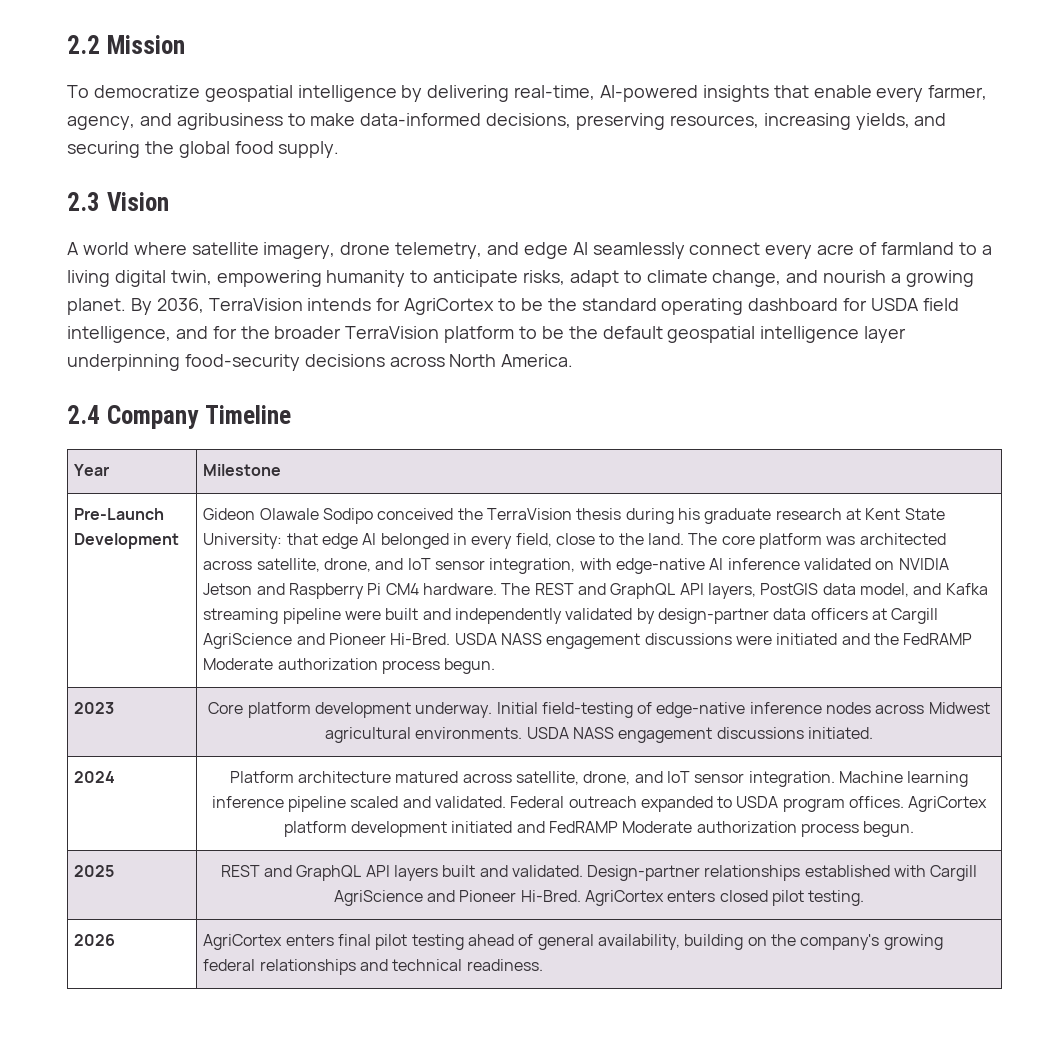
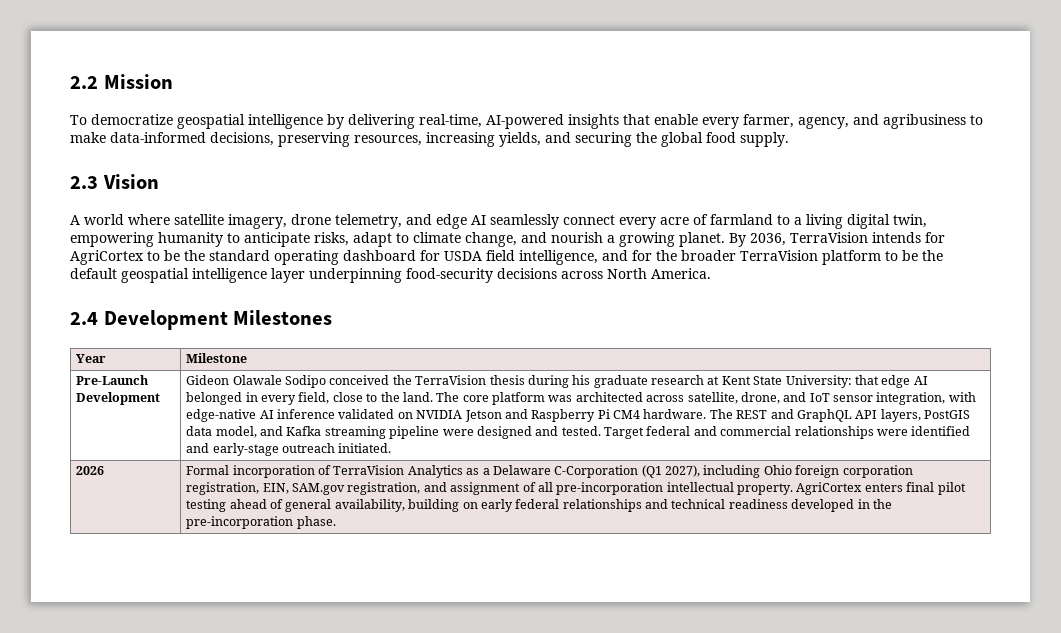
- 2.4 Company Timeline
+ 2.4 Development Milestones
- The REST and GraphQL API layers, PostGIS data model, and Kafka streaming pipeline were built and independently validated by design-partner data officers at Cargill AgriScience and Pioneer Hi-Bred. USDA NASS engagement discussions were initiated and the FedRAMP Moderate authorization process begun.
- 2023 | Core platform development underway. Initial field-testing of edge-native inference nodes across Midwest agricultural environments. USDA NASS engagement discussions initiated.
- 2024 | Platform architecture matured across satellite, drone, and IoT sensor integration. Machine learning inference pipeline scaled and validated. Federal outreach expanded to USDA program offices. AgriCortex platform development initiated and FedRAMP Moderate authorization process begun.
- 2025 | REST and GraphQL API layers built and validated. Design-partner relationships established with Cargill AgriScience and Pioneer Hi-Bred. AgriCortex enters closed pilot testing.
- 2026 | AgriCortex enters final pilot testing ahead of general availability, building on the company's growing federal relationships and technical readiness.
+ The REST and GraphQL API layers, PostGIS data model, and Kafka streaming pipeline were designed and tested. Target federal and commercial relationships were identified and early-stage outreach initiated.
+ 2026 | Formal incorporation of TerraVision Analytics as a Delaware C-Corporation (Q1 2027), including Ohio foreign corporation registration, EIN, SAM.gov registration, and assignment of all pre-incorporation intellectual property. AgriCortex enters final pilot testing ahead of general availability, building on early federal relationships and technical readiness developed in the pre-incorporation phase.

